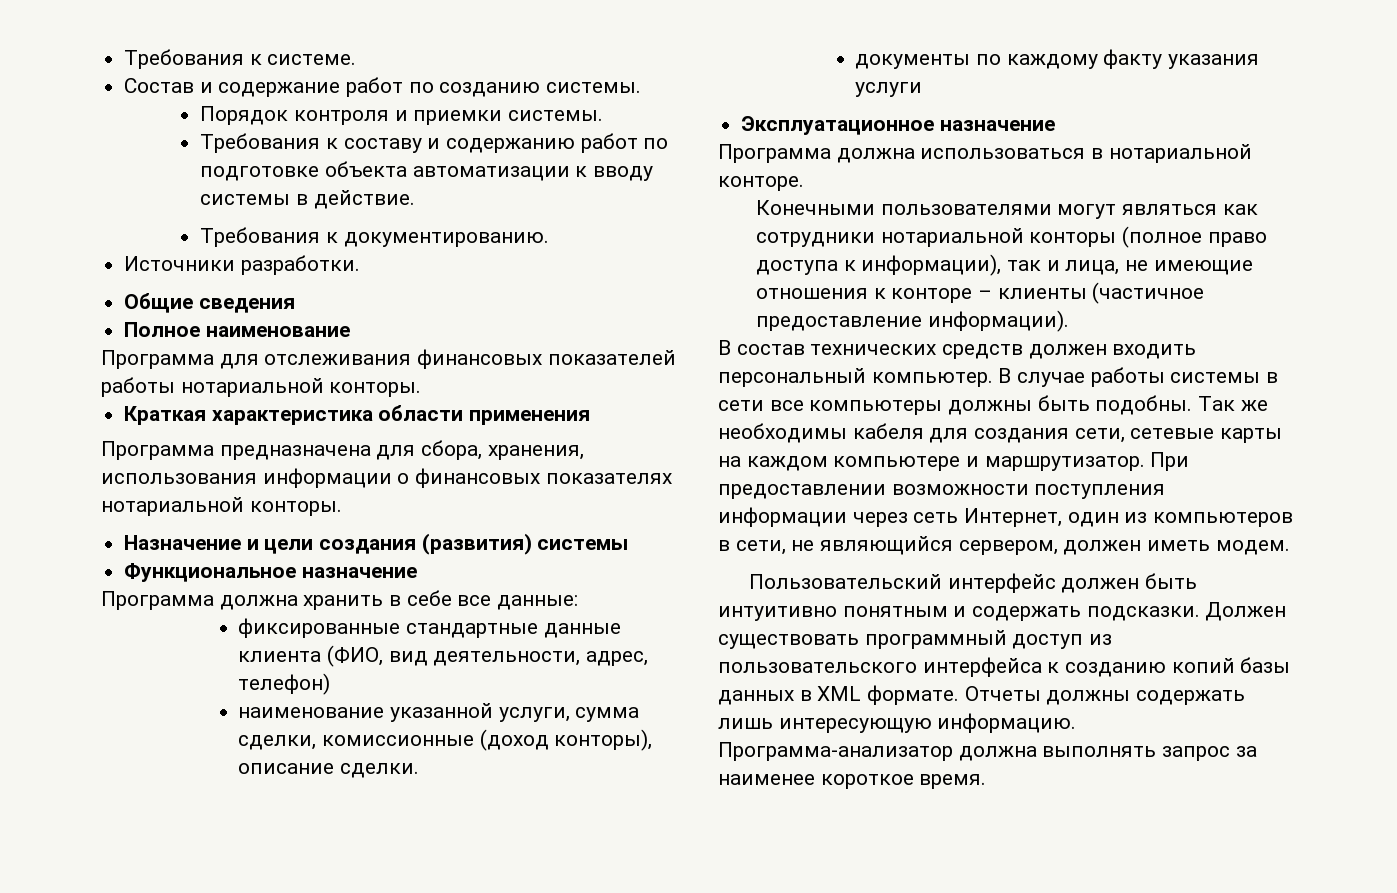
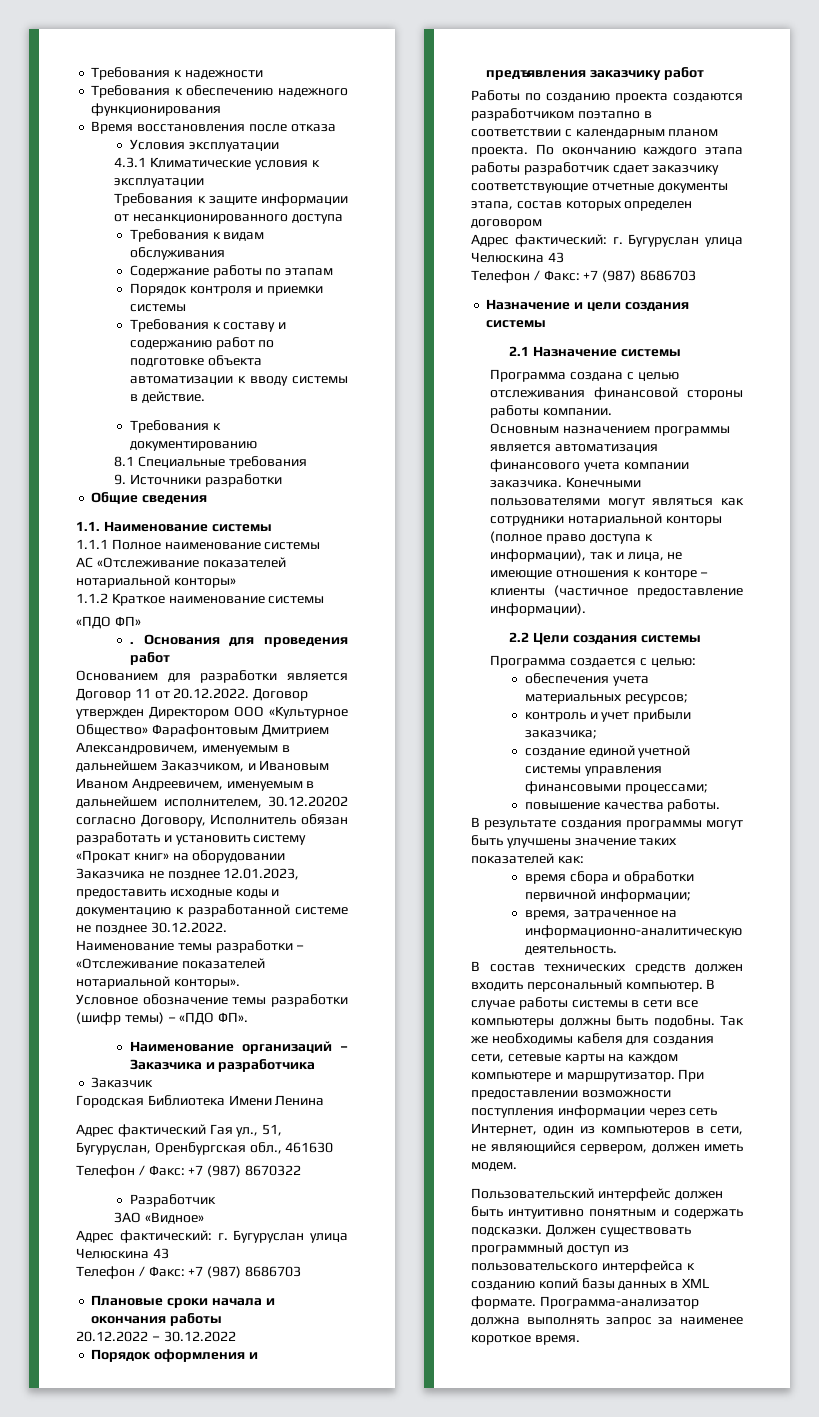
- Требования к системе.
- Состав и содержание работ по созданию системы.
+ Требования к надежности
+ Требования к обеспечению надежного функционирования
+ Время восстановления после отказа
+ Условия эксплуатации
+ 4.3.1 Климатические условия к эксплуатации
+ Требования к защите информации от несанкционированного доступа
+ Требования к видам обслуживания
+ Содержание работы по этапам
- Порядок контроля и приемки системы.
+ Порядок контроля и приемки системы
- Требования к документированию.
- Источники разработки.
+ Требования к документированию
+ 8.1 Специальные требования
+ 9. Источники разработки
  Общие сведения
- Полное наименование
- Программа для отслеживания финансовых показателей работы нотариальной конторы.
- Краткая характеристика области применения
- Программа предназначена для сбора, хранения, использования информации о финансовых показателях нотариальной конторы.
+ 1.1. Наименование системы
+ 1.1.1 Полное наименование системы
+ АС «Отслеживание показателей нотариальной конторы»
+ 1.1.2 Краткое наименование системы
+ «ПДО ФП»
+ . Основания для проведения работ
+ Основанием для разработки является Договор 11 от 20.12.2022. Договор утвержден Директором ООО «Культурное Общество» Фарафонтовым Дмитрием Александровичем, именуемым в дальнейшем Заказчиком, и Ивановым Иваном Андреевичем, именуемым в дальнейшем исполнителем, 30.12.20202 согласно Договору, Исполнитель обязан разработать и установить систему «Прокат книг» на оборудовании Заказчика не позднее 12.01.2023, предоставить исходные коды и документацию к разработанной системе не позднее 30.12.2022.
+ Наименование темы разработки – «Отслеживание показателей нотариальной конторы».
+ Условное обозначение темы разработки (шифр темы) – «ПДО ФП».
+ Наименование организаций – Заказчика и разработчика
+ Заказчик
+ Городская Библиотека Имени Ленина
+ Адрес фактический Гая ул., 51, Бугуруслан, Оренбургская обл., 461630
+ Телефон / Факс: +7 (987) 8670322
+ Разработчик
+ ЗАО «Видное»
+ Адрес фактический: г. Бугуруслан улица Челюскина 43
+ Телефон / Факс: +7 (987) 8686703
+ Плановые сроки начала и окончания работы
+ 20.12.2022 – 30.12.2022
+ Порядок оформления и предъявления заказчику работ
+ Работы по созданию проекта создаются разработчиком поэтапно в соответствии с календарным планом проекта. По окончанию каждого этапа работы разработчик сдает заказчику соответствующие отчетные документы этапа, состав которых определен договором
+ Адрес фактический: г. Бугуруслан улица Челюскина 43
+ Телефон / Факс: +7 (987) 8686703
- Назначение и цели создания (развития) системы
- Функциональное назначение
- Программа должна хранить в себе все данные:
- фиксированные стандартные данные клиента (ФИО, вид деятельности, адрес, телефон)
- наименование указанной услуги, сумма сделки, комиссионные (доход конторы), описание сделки.
- документы по каждому факту указания услуги
- Эксплуатационное назначение
- Программа должна использоваться в нотариальной конторе.
- Конечными пользователями могут являться как сотрудники нотариальной конторы (полное право доступа к информации), так и лица, не имеющие отношения к конторе – клиенты (частичное предоставление информации).
+ Назначение и цели создания системы
+ 2.1 Назначение системы
+ Программа создана с целью отслеживания финансовой стороны работы компании.
+ Основным назначением программы является автоматизация финансового учета компании заказчика. Конечными пользователями могут являться как сотрудники нотариальной конторы (полное право доступа к информации), так и лица, не имеющие отношения к конторе – клиенты (частичное предоставление информации).
+ 2.2 Цели создания системы
+ Программа создается с целью:
+ обеспечения учета материальных ресурсов;
+ контроль и учет прибыли заказчика;
+ создание единой учетной системы управления финансовыми процессами;
+ повышение качества работы.
+ В результате создания программы могут быть улучшены значение таких показателей как:
+ время сбора и обработки первичной информации;
+ время, затраченное на информационно-аналитическую деятельность.
- Отчеты должны содержать лишь интересующую информацию.

